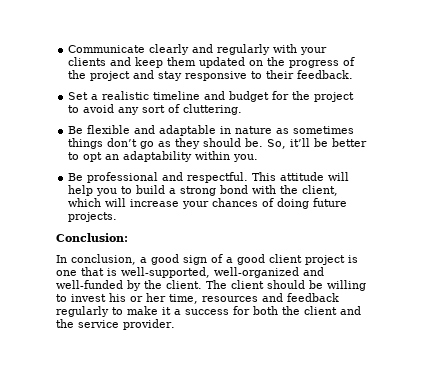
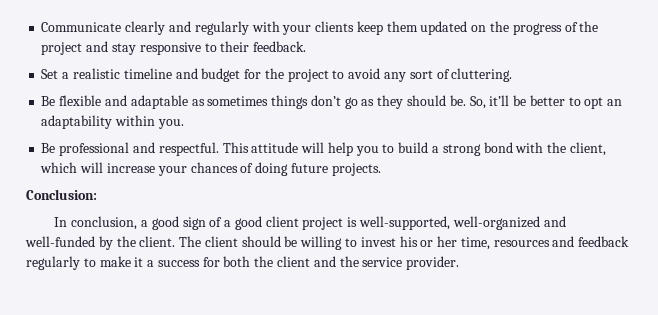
- Communicate clearly and regularly with your clients and keep them updated on the progress of the project and stay responsive to their feedback.
+ Communicate clearly and regularly with your clients keep them updated on the progress of the project and stay responsive to their feedback.
- Be flexible and adaptable in nature as sometimes things don’t go as they should be.
+ Be flexible and adaptable as sometimes things don’t go as they should be.
- In conclusion, a good sign of a good client project is one that is well-supported, well-organized and well-funded by the client.
+ In conclusion, a good sign of a good client project is well-supported, well-organized and well-funded by the client.

